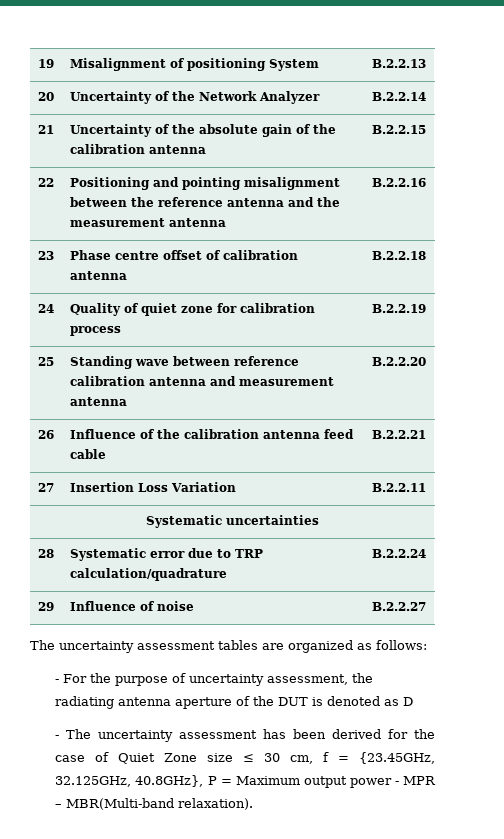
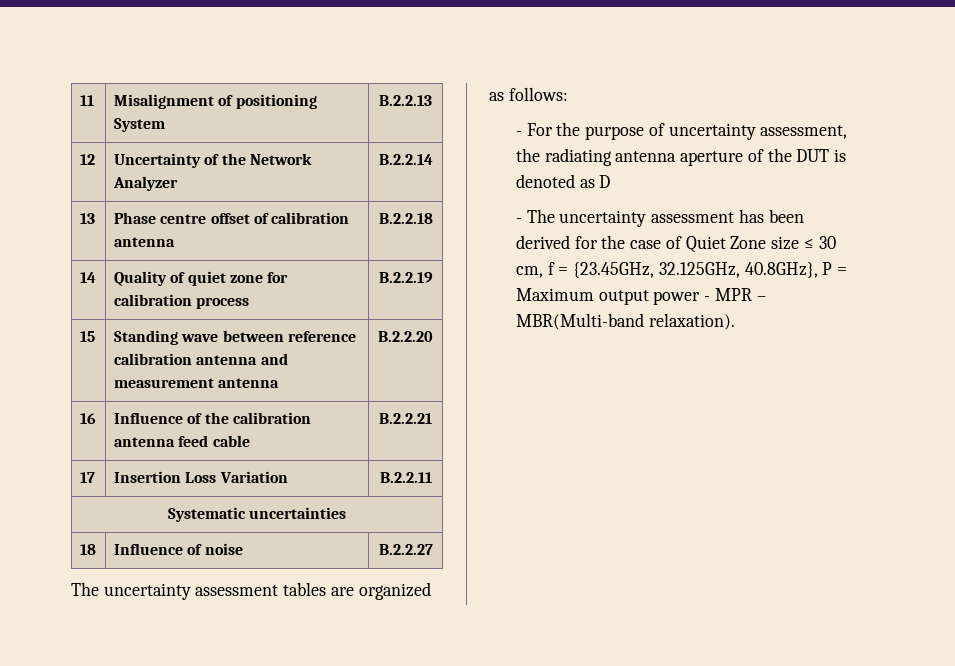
- 19 | Misalignment of positioning System | B.2.2.13
+ 11 | Misalignment of positioning System | B.2.2.13
- 20 | Uncertainty of the Network Analyzer | B.2.2.14
+ 12 | Uncertainty of the Network Analyzer | B.2.2.14
- 21 | Uncertainty of the absolute gain of the calibration antenna | B.2.2.15
- 22 | Positioning and pointing misalignment between the reference antenna and the measurement antenna | B.2.2.16
- 23 | Phase centre offset of calibration antenna | B.2.2.18
+ 13 | Phase centre offset of calibration antenna | B.2.2.18
- 24 | Quality of quiet zone for calibration process | B.2.2.19
+ 14 | Quality of quiet zone for calibration process | B.2.2.19
- 25 | Standing wave between reference calibration antenna and measurement antenna | B.2.2.20
+ 15 | Standing wave between reference calibration antenna and measurement antenna | B.2.2.20
- 26 | Influence of the calibration antenna feed cable | B.2.2.21
+ 16 | Influence of the calibration antenna feed cable | B.2.2.21
- 27 | Insertion Loss Variation | B.2.2.11
+ 17 | Insertion Loss Variation | B.2.2.11
- 28 | Systematic error due to TRP calculation/quadrature | B.2.2.24
- 29 | Influence of noise | B.2.2.27
+ 18 | Influence of noise | B.2.2.27

